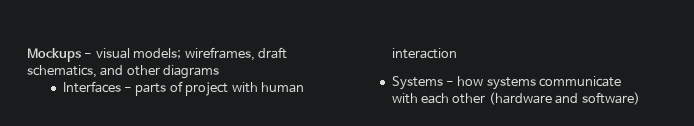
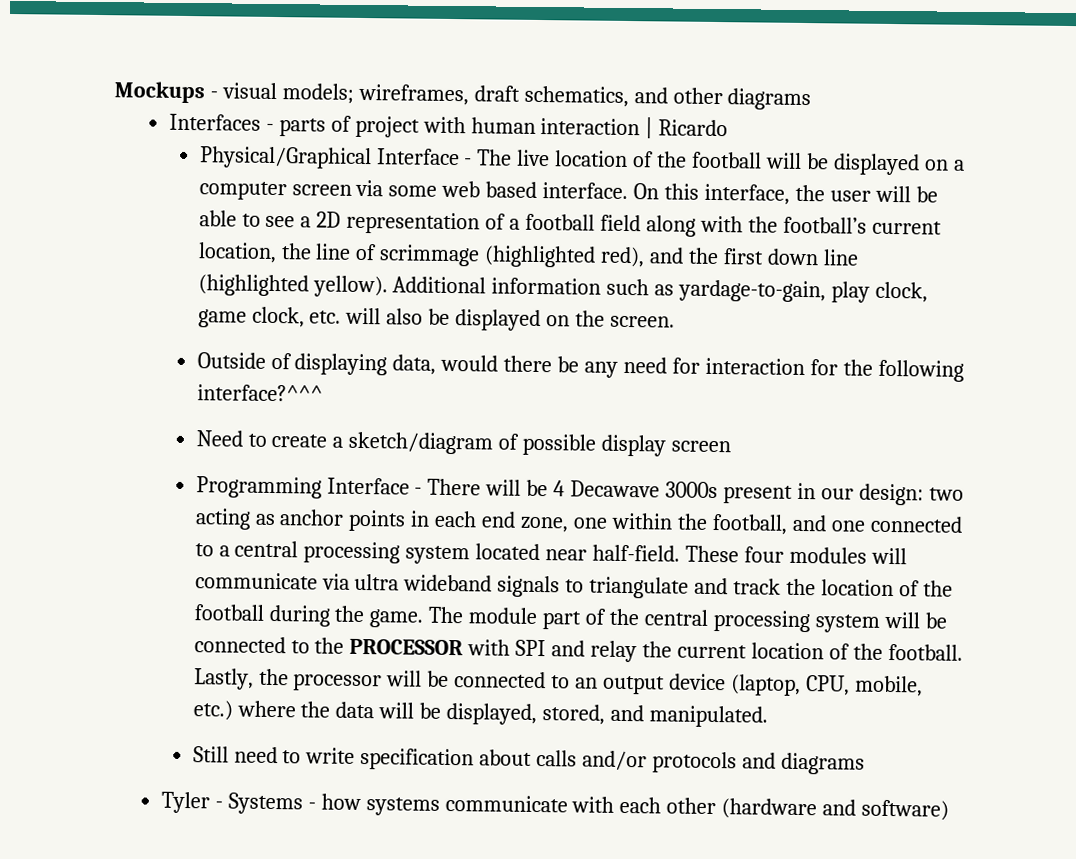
- Interfaces - parts of project with human interaction
- Systems - how systems communicate with each other (hardware and software)
+ Interfaces - parts of project with human interaction | Ricardo
+ Physical/Graphical Interface - The live location of the football will be displayed on a computer screen via some web based interface. On this interface, the user will be able to see a 2D representation of a football field along with the football’s current location, the line of scrimmage (highlighted red), and the first down line (highlighted yellow). Additional information such as yardage-to-gain, play clock, game clock, etc. will also be displayed on the screen.
+ Outside of displaying data, would there be any need for interaction for the following interface?^^^
+ Need to create a sketch/diagram of possible display screen
+ Programming Interface - There will be 4 Decawave 3000s present in our design: two acting as anchor points in each end zone, one within the football, and one connected to a central processing system located near half-field. These four modules will communicate via ultra wideband signals to triangulate and track the location of the football during the game. The module part of the central processing system will be connected to the PROCESSOR with SPI and relay the current location of the football. Lastly, the processor will be connected to an output device (laptop, CPU, mobile, etc.) where the data will be displayed, stored, and manipulated.
+ Still need to write specification about calls and/or protocols and diagrams
+ Tyler - Systems - how systems communicate with each other (hardware and software)

